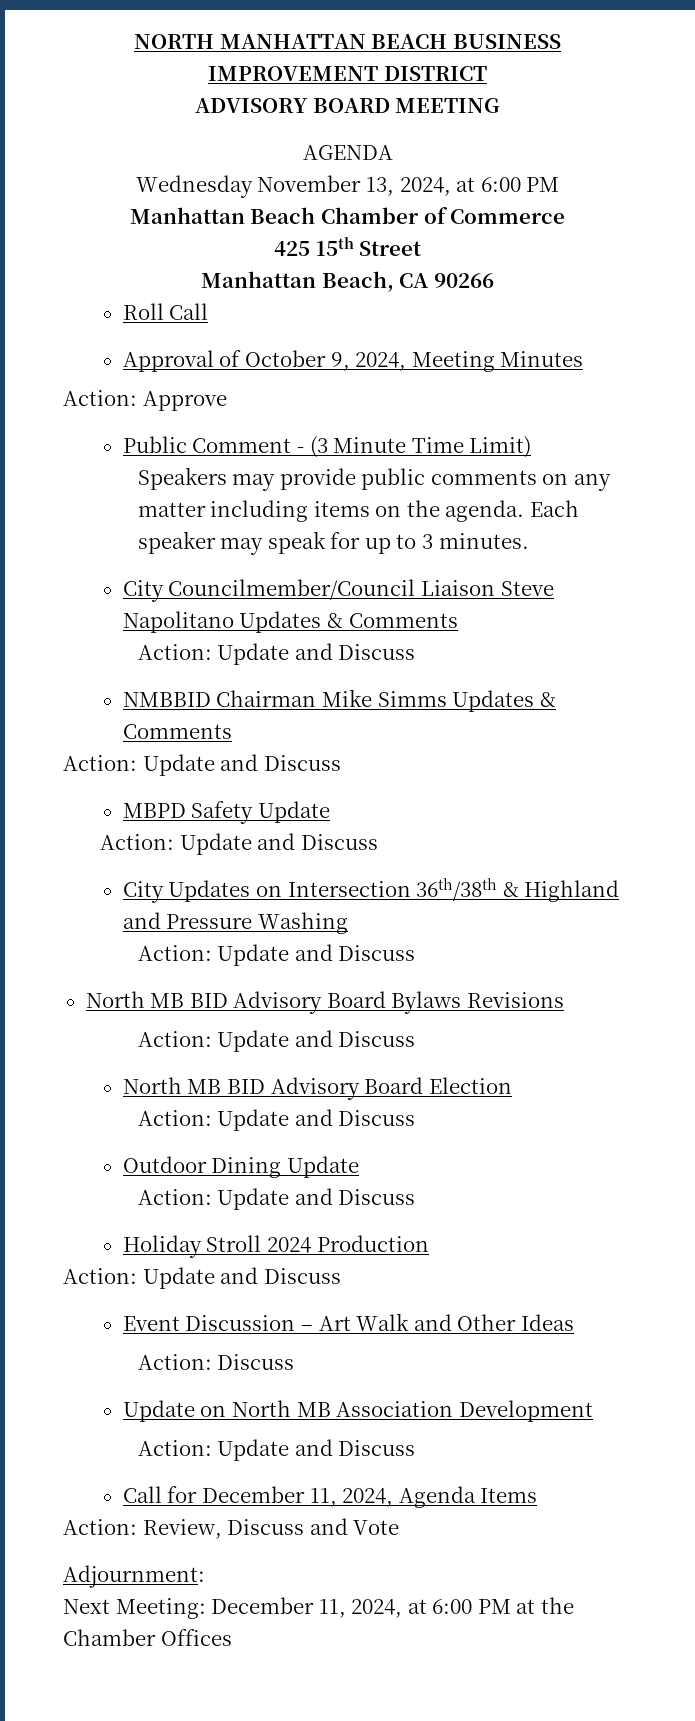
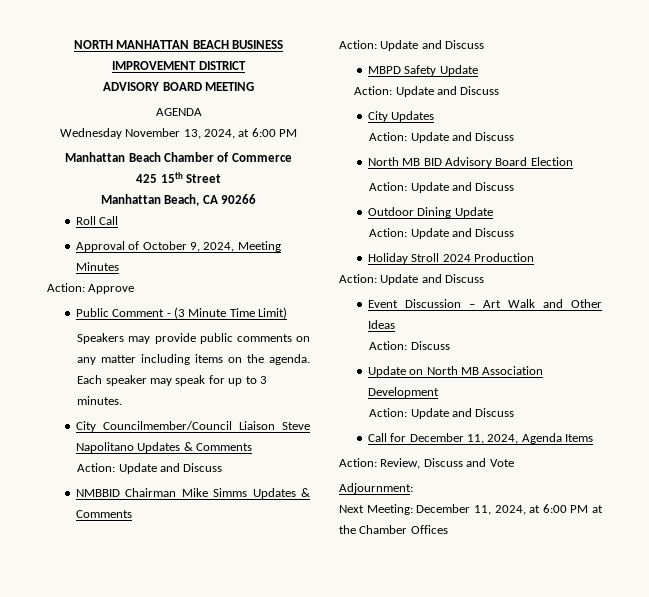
- City Updates on Intersection 36th/38th & Highland and Pressure Washing
- Action: Update and Discuss
- North MB BID Advisory Board Bylaws Revisions
+ City Updates

